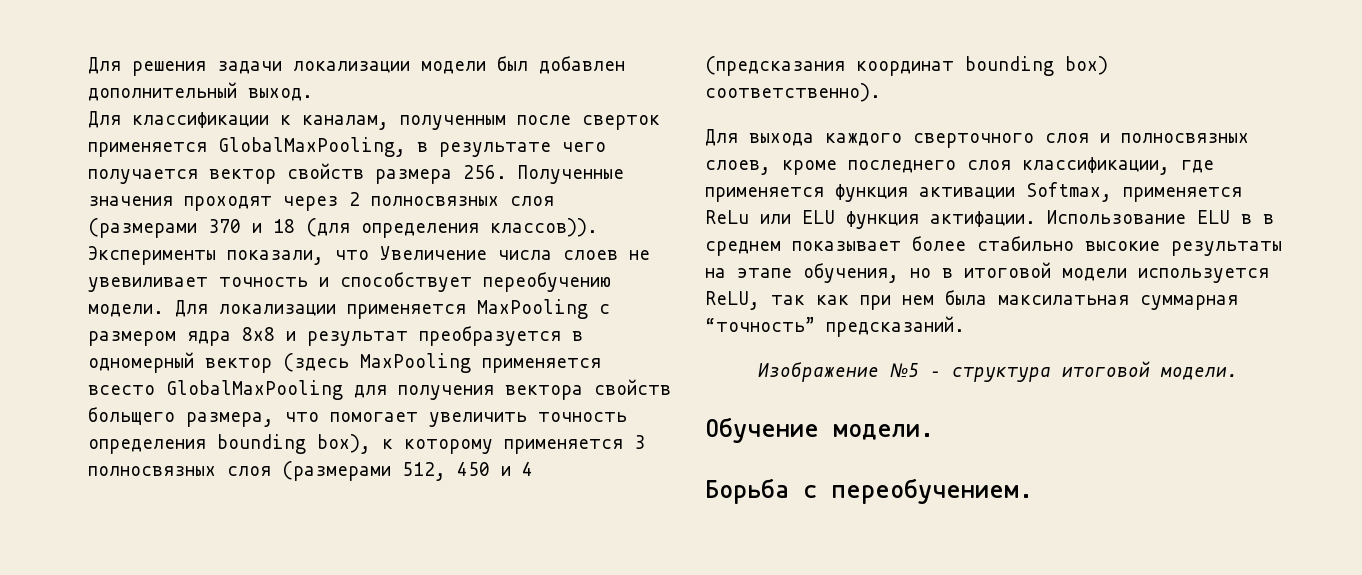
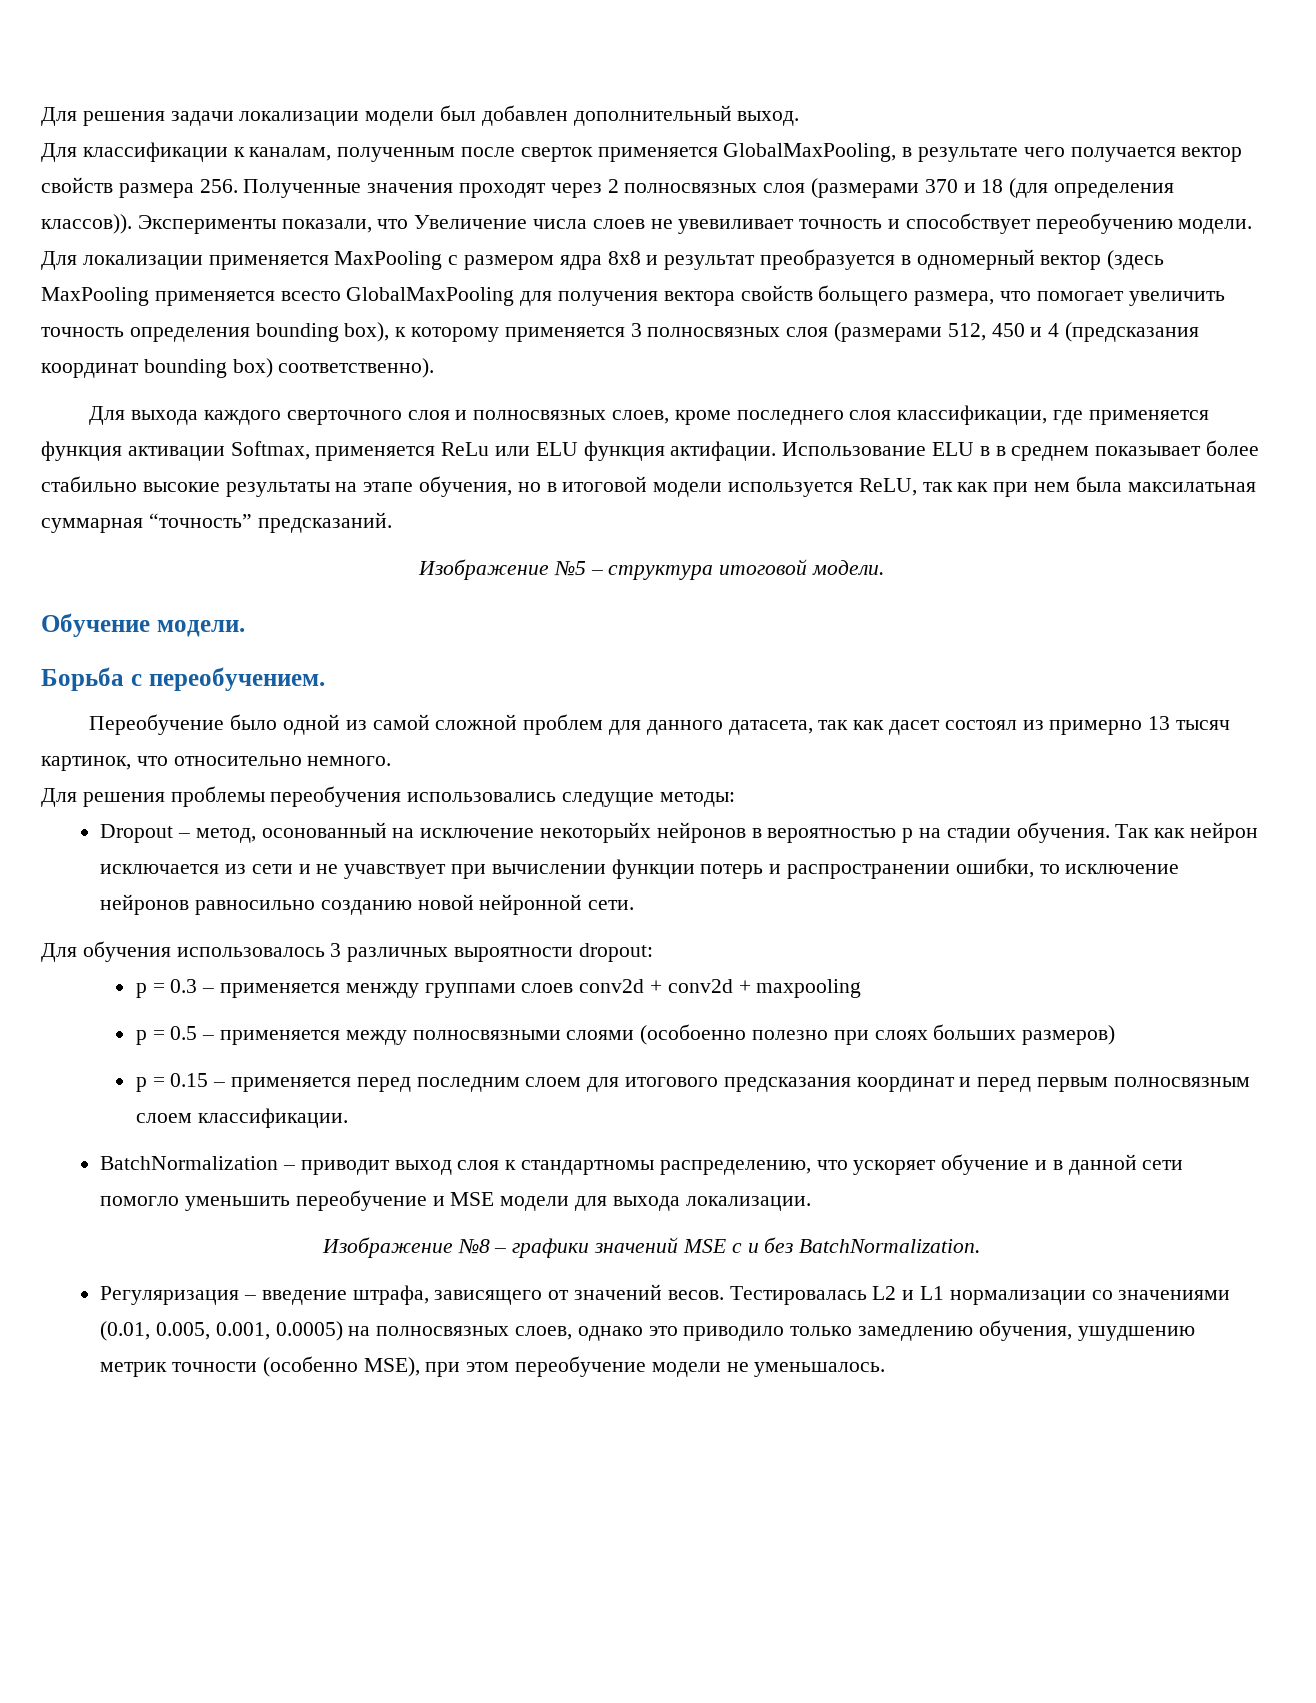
+ Переобучение было одной из самой сложной проблем для данного датасета, так как дасет состоял из примерно 13 тысяч картинок, что относительно немного.
+ Для решения проблемы переобучения использовались следущие методы:
+ Dropout – метод, осонованный на исключение некоторыйх нейронов в вероятностью p на стадии обучения. Так как нейрон исключается из сети и не учавствует при вычислении функции потерь и распространении ошибки, то исключение нейронов равносильно созданию новой нейронной сети.
+ Для обучения использовалось 3 различных выроятности dropout:
+ p = 0.3 – применяется менжду группами слоев conv2d + conv2d + maxpooling
+ p = 0.5 – применяется между полносвязными слоями (особоенно полезно при слоях больших размеров)
+ p = 0.15 – применяется перед последним слоем для итогового предсказания координат и перед первым полносвязным слоем классификации.
+ BatchNormalization – приводит выход слоя к стандартномы распределению, что ускоряет обучение и в данной сети помогло уменьшить переобучение и MSE модели для выхода локализации.
+ Изображение №8 – графики значений MSE с и без BatchNormalization.
+ Регуляризация – введение штрафа, зависящего от значений весов. Тестировалась L2 и L1 нормализации со значениями (0.01, 0.005, 0.001, 0.0005) на полносвязных слоев, однако это приводило только замедлению обучения, ушудшению метрик точности (особенно MSE), при этом переобучение модели не уменьшалось.

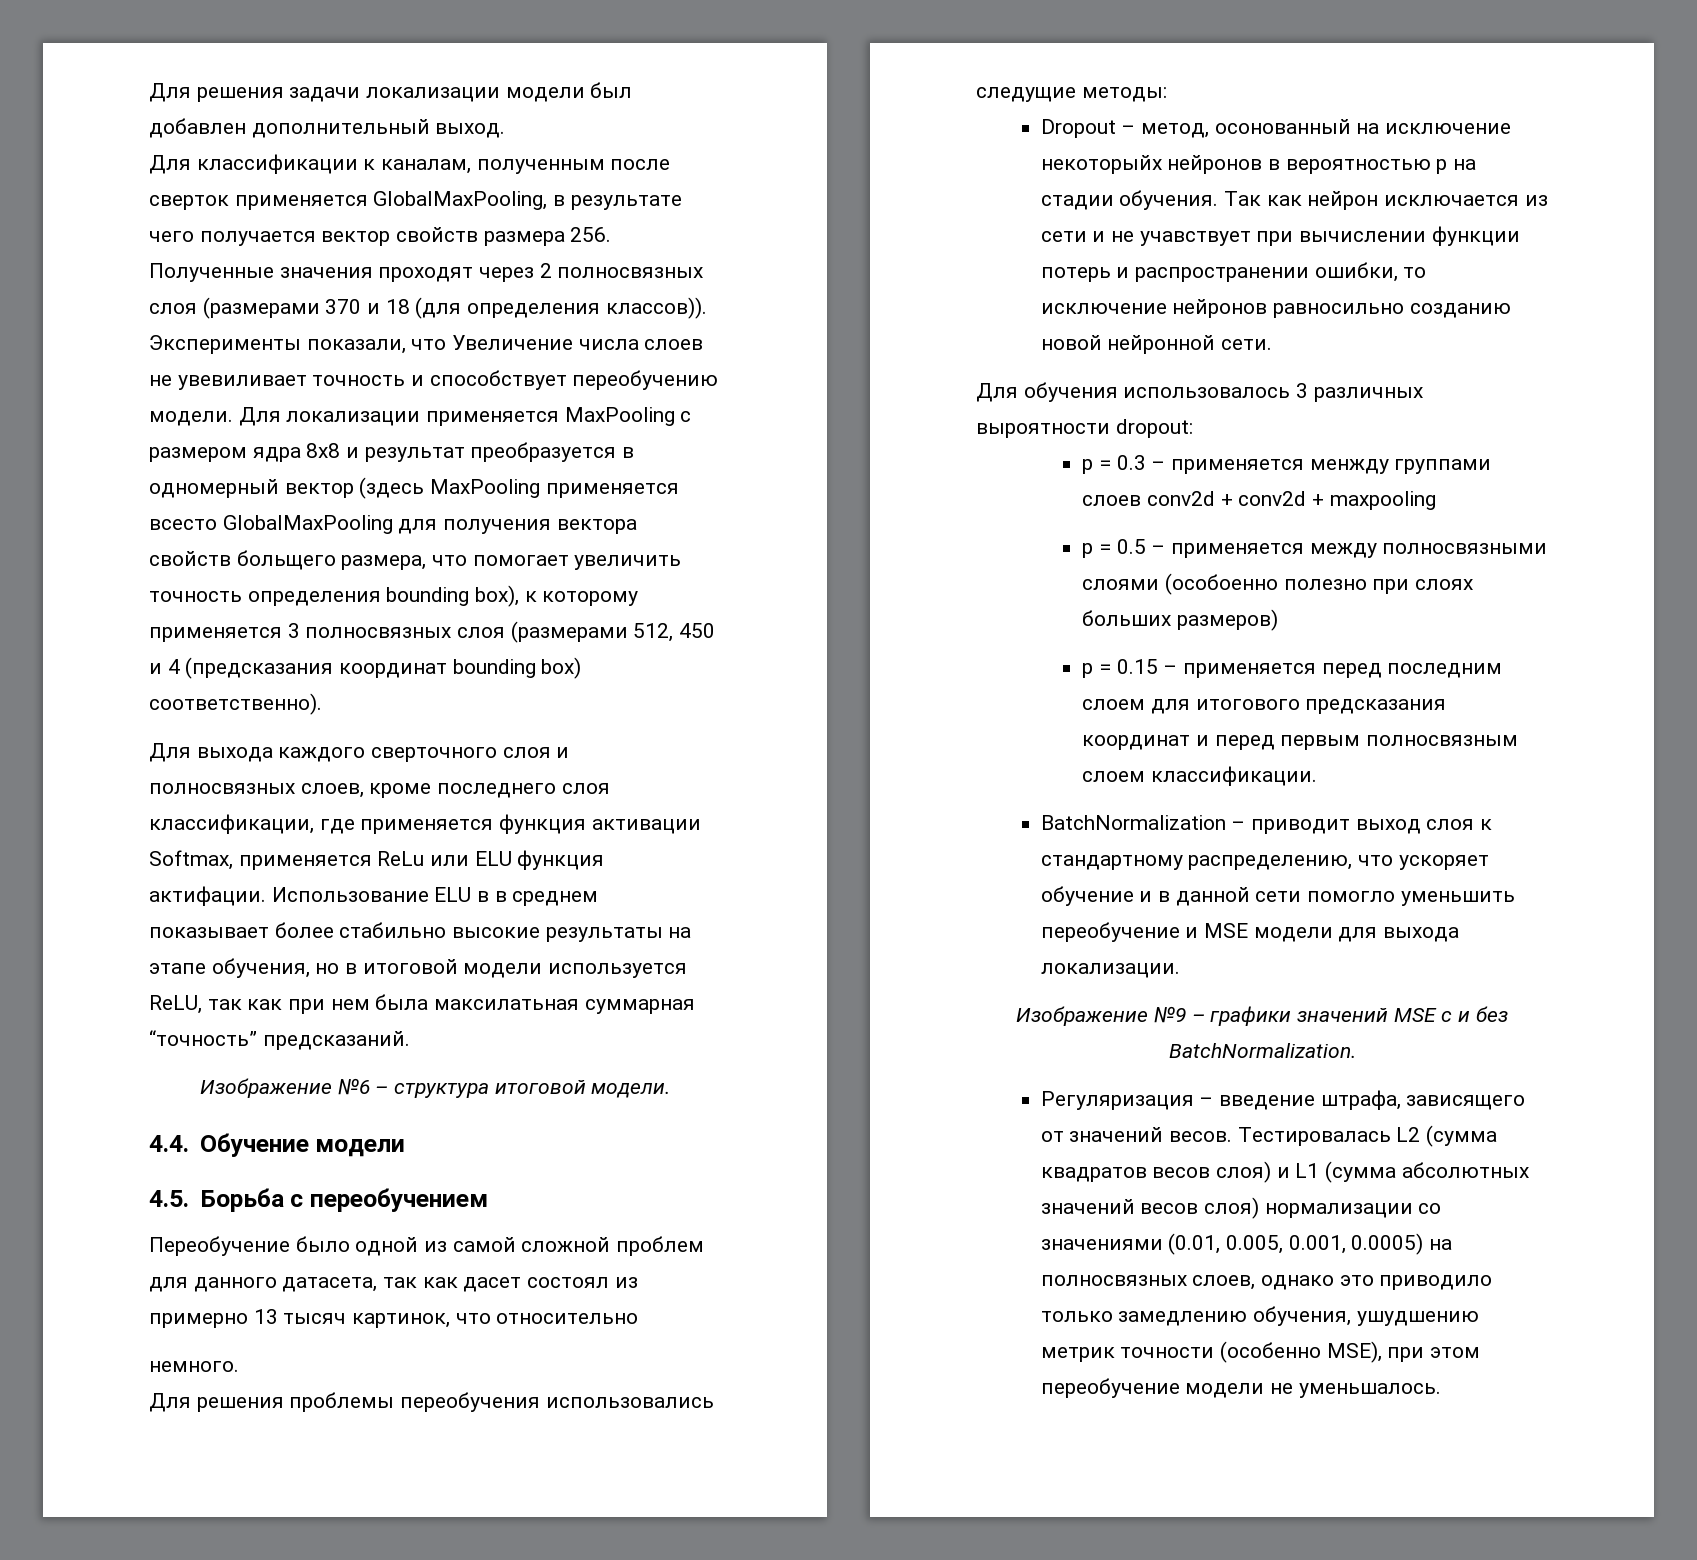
- Изображение №5 – структура итоговой модели.
+ Изображение №6 – структура итоговой модели.
- Обучение модели.
- Борьба с переобучением.
+ 4.4. Обучение модели
+ 4.5. Борьба с переобучением
- Переобучение было одной из самой сложной проблем для данного датасета, так как дасет состоял из примерно 13 тысяч картинок, что относительно немного.
+ Переобучение было одной из самой сложной проблем для данного датасета, так как дасет состоял из примерно 13 тысяч картинок, что относительно
+ немного.
- BatchNormalization – приводит выход слоя к стандартномы распределению, что ускоряет обучение и в данной сети помогло уменьшить переобучение и MSE модели для выхода локализации.
+ BatchNormalization – приводит выход слоя к стандартному распределению, что ускоряет обучение и в данной сети помогло уменьшить переобучение и MSE модели для выхода локализации.
- Изображение №8 – графики значений MSE с и без BatchNormalization.
+ Изображение №9 – графики значений MSE с и без BatchNormalization.
- Тестировалась L2 и L1 нормализации со значениями (0.01, 0.005, 0.001, 0.0005) на полносвязных слоев, однако это приводило только замедлению обучения, ушудшению метрик точности (особенно MSE), при этом переобучение модели не уменьшалось.
+ Тестировалась L2 (сумма квадратов весов слоя) и L1 (сумма абсолютных значений весов слоя) нормализации со значениями (0.01, 0.005, 0.001, 0.0005) на полносвязных слоев, однако это приводило только замедлению обучения, ушудшению метрик точности (особенно MSE), при этом переобучение модели не уменьшалось.

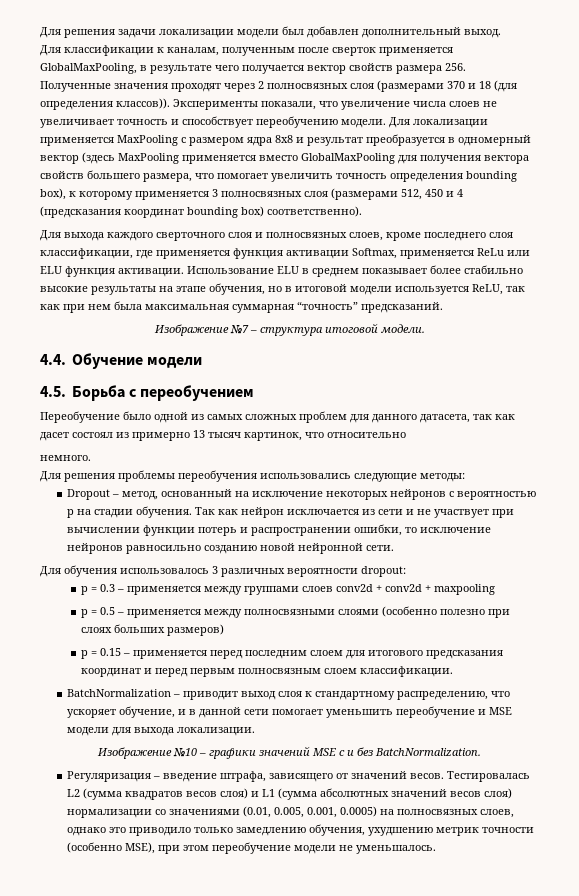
- Эксперименты показали, что Увеличение числа слоев не увевиливает точность и способствует переобучению модели.
+ Эксперименты показали, что увеличение числа слоев не увеличивает точность и способствует переобучению модели.
- Для локализации применяется MaxPooling с размером ядра 8x8 и результат преобразуется в одномерный вектор (здесь MaxPooling применяется всесто GlobalMaxPooling для получения вектора свойств больщего размера, что помогает увеличить точность определения bounding box), к которому применяется 3 полносвязных слоя (размерами 512, 450 и 4 (предсказания координат bounding box) соответственно).
+ Для локализации применяется MaxPooling с размером ядра 8x8 и результат преобразуется в одномерный вектор (здесь MaxPooling применяется вместо GlobalMaxPooling для получения вектора свойств большего размера, что помогает увеличить точность определения bounding box), к которому применяется 3 полносвязных слоя (размерами 512, 450 и 4 (предсказания координат bounding box) соответственно).
- Для выхода каждого сверточного слоя и полносвязных слоев, кроме последнего слоя классификации, где применяется функция активации Softmax, применяется ReLu или ELU функция актифации.
+ Для выхода каждого сверточного слоя и полносвязных слоев, кроме последнего слоя классификации, где применяется функция активации Softmax, применяется ReLu или ELU функция активации.
- Использование ELU в в среднем показывает более стабильно высокие результаты на этапе обучения, но в итоговой модели используется ReLU, так как при нем была максилатьная суммарная “точность” предсказаний.
+ Использование ELU в среднем показывает более стабильно высокие результаты на этапе обучения, но в итоговой модели используется ReLU, так как при нем была максимальная суммарная “точность” предсказаний.
- Изображение №6 – структура итоговой модели.
+ Изображение №7 – структура итоговой модели.
- Переобучение было одной из самой сложной проблем для данного датасета, так как дасет состоял из примерно 13 тысяч картинок, что относительно
+ Переобучение было одной из самых сложных проблем для данного датасета, так как дасет состоял из примерно 13 тысяч картинок, что относительно
- Для решения проблемы переобучения использовались следущие методы:
+ Для решения проблемы переобучения использовались следующие методы:
- Dropout – метод, осонованный на исключение некоторыйх нейронов в вероятностью p на стадии обучения.
+ Dropout – метод, основанный на исключение некоторых нейронов с вероятностью p на стадии обучения.
- Так как нейрон исключается из сети и не учавствует при вычислении функции потерь и распространении ошибки, то исключение нейронов равносильно созданию новой нейронной сети.
+ Так как нейрон исключается из сети и не участвует при вычислении функции потерь и распространении ошибки, то исключение нейронов равносильно созданию новой нейронной сети.
- Для обучения использовалось 3 различных выроятности dropout:
+ Для обучения использовалось 3 различных вероятности dropout:
- p = 0.3 – применяется менжду группами слоев conv2d + conv2d + maxpooling
+ p = 0.3 – применяется между группами слоев conv2d + conv2d + maxpooling
- p = 0.5 – применяется между полносвязными слоями (особоенно полезно при слоях больших размеров)
+ p = 0.5 – применяется между полносвязными слоями (особенно полезно при слоях больших размеров)
- BatchNormalization – приводит выход слоя к стандартному распределению, что ускоряет обучение и в данной сети помогло уменьшить переобучение и MSE модели для выхода локализации.
+ BatchNormalization – приводит выход слоя к стандартному распределению, что ускоряет обучение, и в данной сети помогает уменьшить переобучение и MSE модели для выхода локализации.
- Изображение №9 – графики значений MSE с и без BatchNormalization.
+ Изображение №10 – графики значений MSE с и без BatchNormalization.
- Тестировалась L2 (сумма квадратов весов слоя) и L1 (сумма абсолютных значений весов слоя) нормализации со значениями (0.01, 0.005, 0.001, 0.0005) на полносвязных слоев, однако это приводило только замедлению обучения, ушудшению метрик точности (особенно MSE), при этом переобучение модели не уменьшалось.
+ Тестировалась L2 (сумма квадратов весов слоя) и L1 (сумма абсолютных значений весов слоя) нормализации со значениями (0.01, 0.005, 0.001, 0.0005) на полносвязных слоев, однако это приводило только замедлению обучения, ухудшению метрик точности (особенно MSE), при этом переобучение модели не уменьшалось.

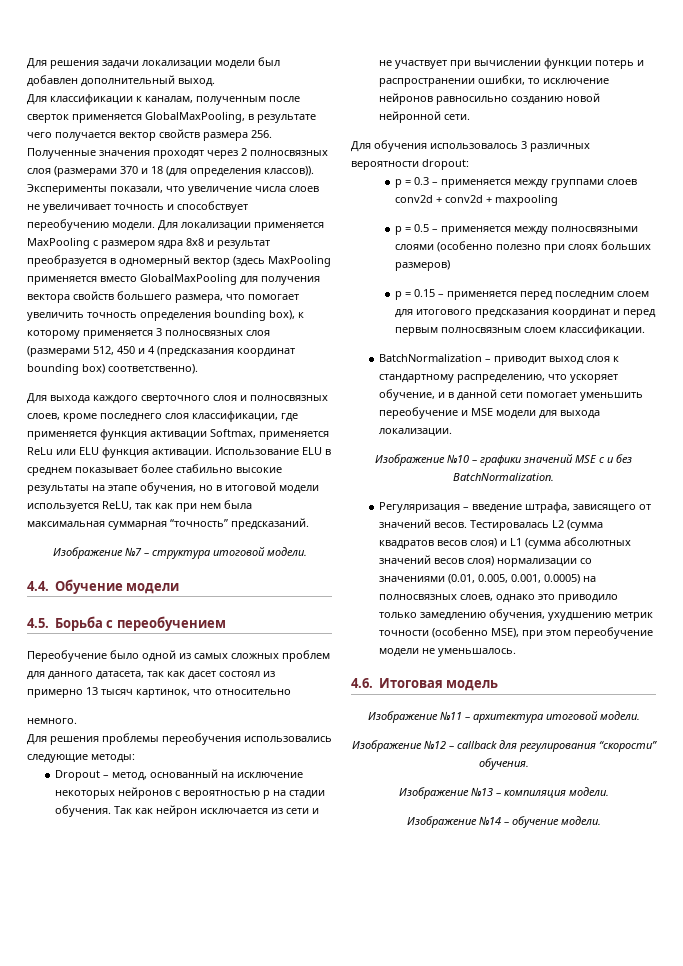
+ 4.6. Итоговая модель
+ Изображение №11 – архитектура итоговой модели.
+ Изображение №12 – callback для регулирования “скорости” обучения.
+ Изображение №13 – компиляция модели.
+ Изображение №14 – обучение модели.

